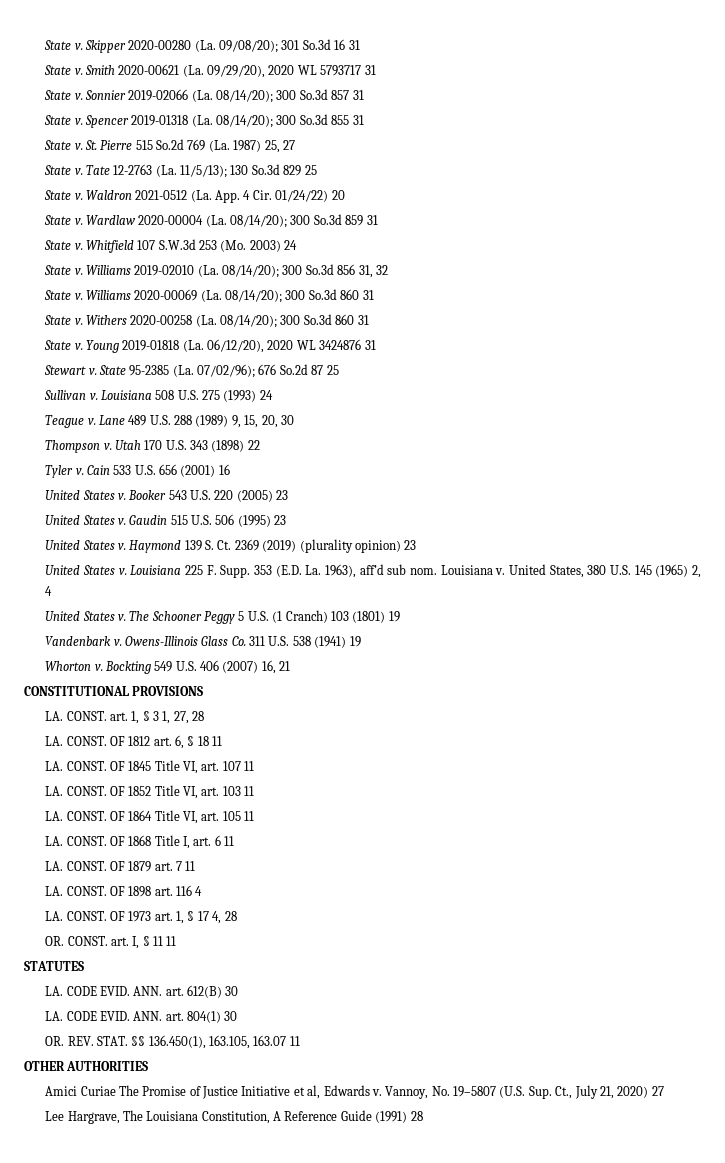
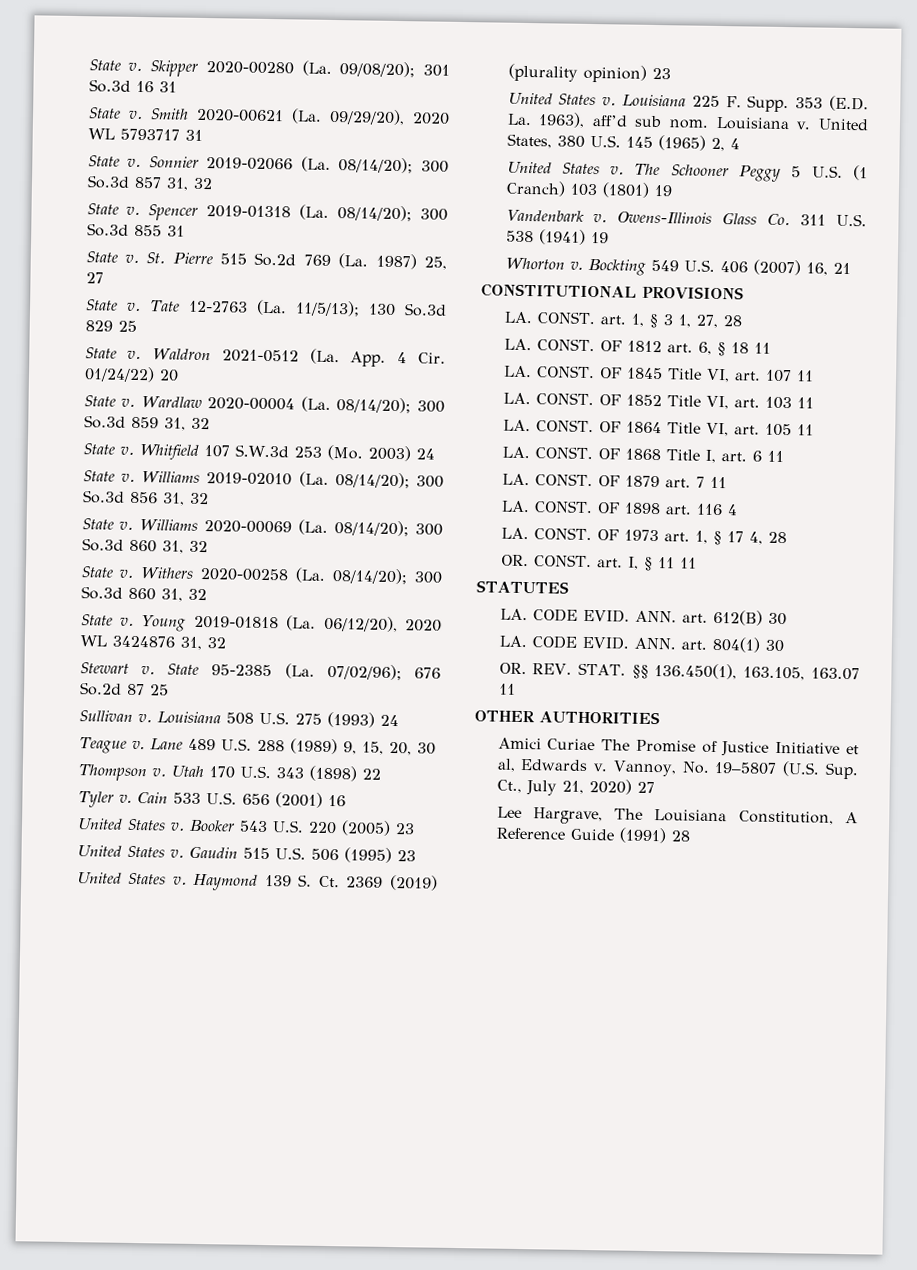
- Sonnier 2019-02066 (La. 08/14/20); 300 So.3d 857 31
+ Sonnier 2019-02066 (La. 08/14/20); 300 So.3d 857 31, 32
- Wardlaw 2020-00004 (La. 08/14/20); 300 So.3d 859 31
+ Wardlaw 2020-00004 (La. 08/14/20); 300 So.3d 859 31, 32
- Williams 2020-00069 (La. 08/14/20); 300 So.3d 860 31
+ Williams 2020-00069 (La. 08/14/20); 300 So.3d 860 31, 32
- Withers 2020-00258 (La. 08/14/20); 300 So.3d 860 31
+ Withers 2020-00258 (La. 08/14/20); 300 So.3d 860 31, 32
- Young 2019-01818 (La. 06/12/20), 2020 WL 3424876 31
+ Young 2019-01818 (La. 06/12/20), 2020 WL 3424876 31, 32

